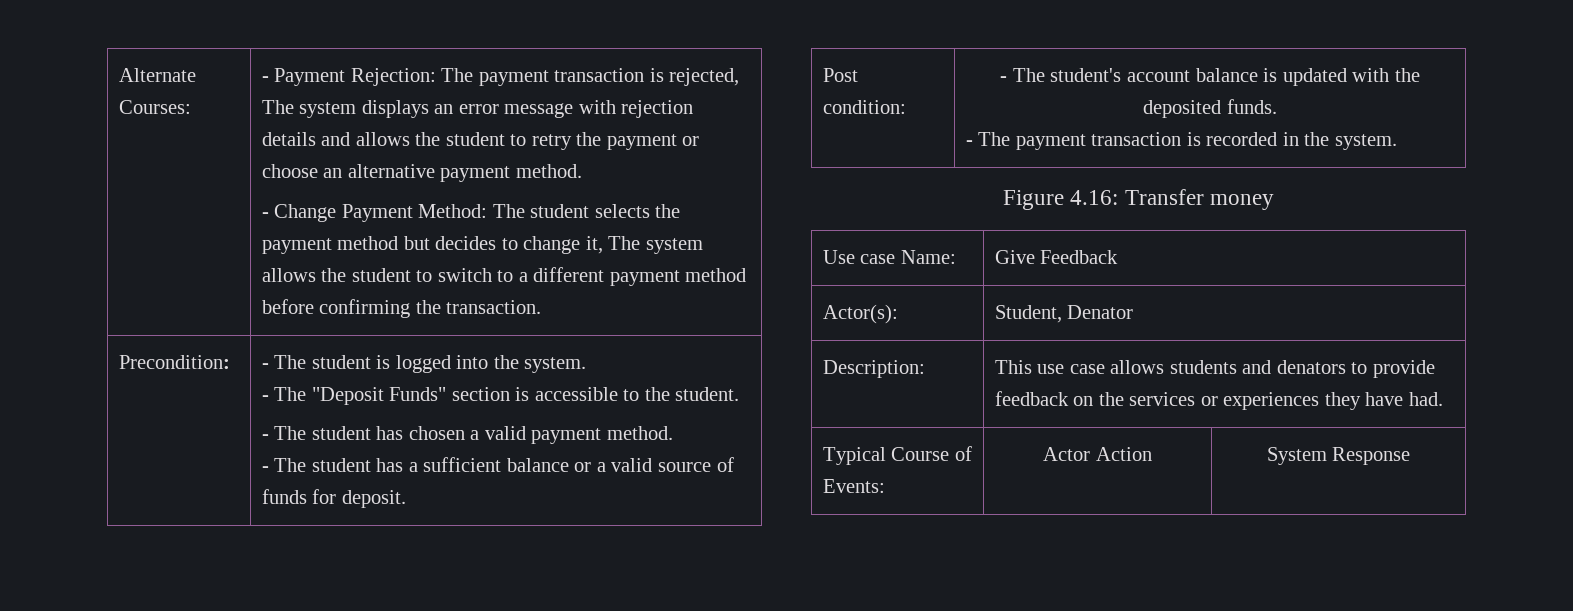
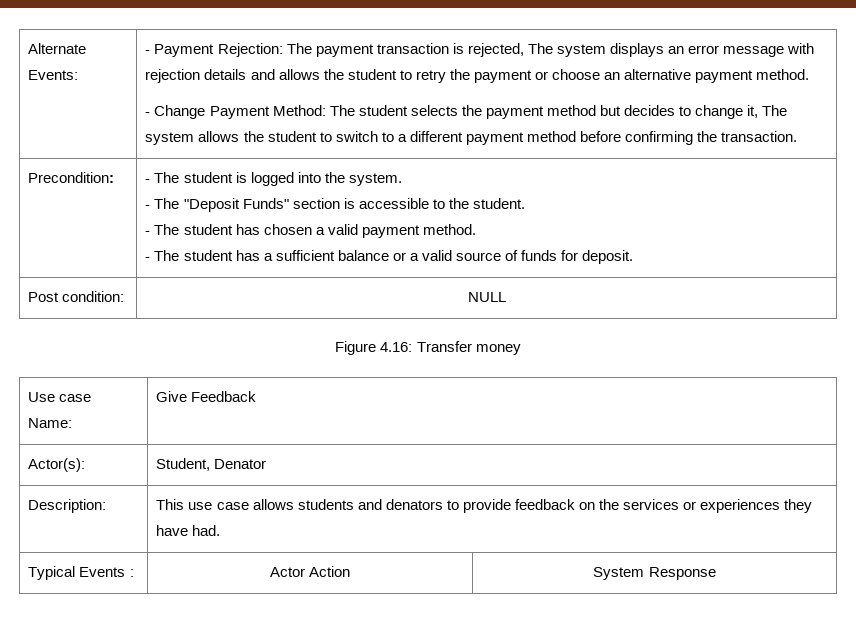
- Alternate Courses:
+ Alternate Events:
- Post condition: | - The student's account balance is updated with the deposited funds.
- - The payment transaction is recorded in the system.
+ Post condition: | NULL
- Typical Course of Events: | Actor Action | System Response
+ Typical Events : | Actor Action | System Response

